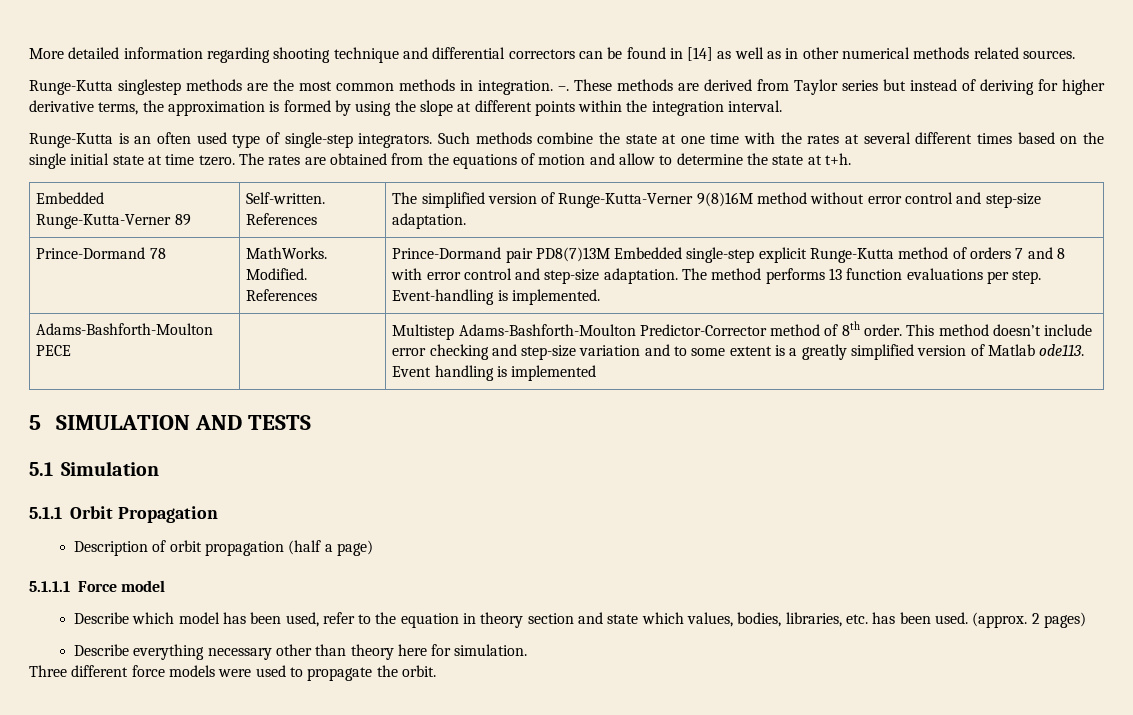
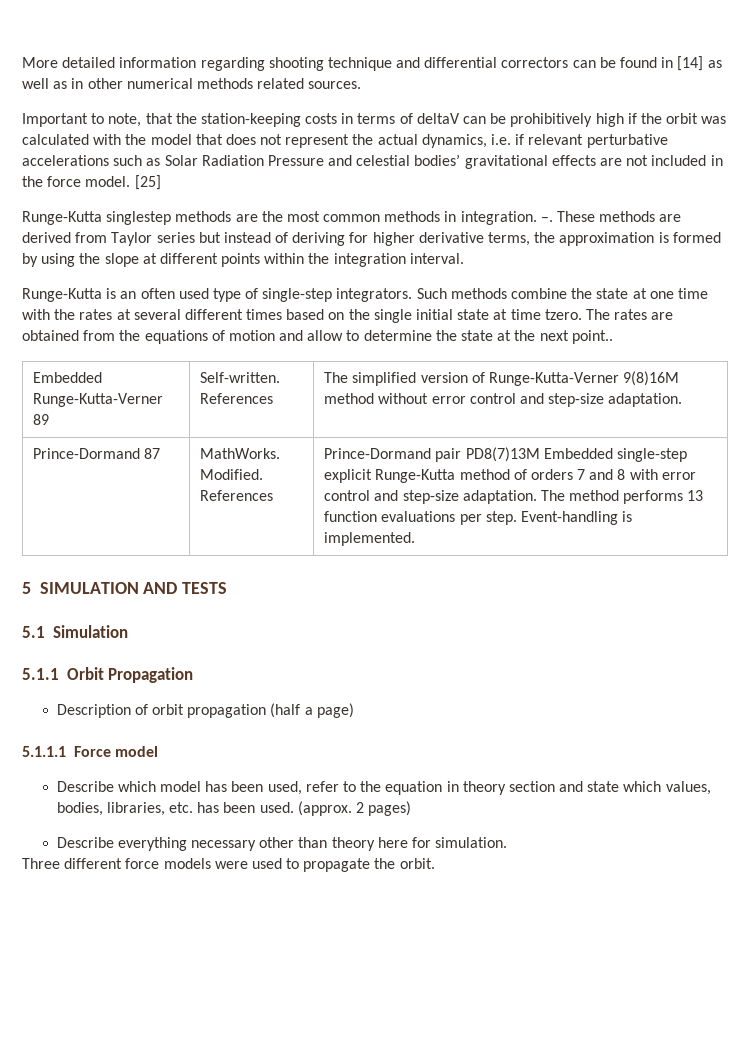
+ Important to note, that the station-keeping costs in terms of deltaV can be prohibitively high if the orbit was calculated with the model that does not represent the actual dynamics, i.e. if relevant perturbative accelerations such as Solar Radiation Pressure and celestial bodies’ gravitational effects are not included in the force model. [25]
- The rates are obtained from the equations of motion and allow to determine the state at t+h.
+ The rates are obtained from the equations of motion and allow to determine the state at the next point..
- Prince-Dormand 78 | MathWorks. Modified. References | Prince-Dormand pair PD8(7)13M Embedded single-step explicit Runge-Kutta method of orders 7 and 8 with error control and step-size adaptation. The method performs 13 function evaluations per step. Event-handling is implemented.
+ Prince-Dormand 87 | MathWorks. Modified. References | Prince-Dormand pair PD8(7)13M Embedded single-step explicit Runge-Kutta method of orders 7 and 8 with error control and step-size adaptation. The method performs 13 function evaluations per step. Event-handling is implemented.
- Adams-Bashforth-Moulton PECE | | Multistep Adams-Bashforth-Moulton Predictor-Corrector method of 8th order. This method doesn’t include error checking and step-size variation and to some extent is a greatly simplified version of Matlab ode113. Event handling is implemented

